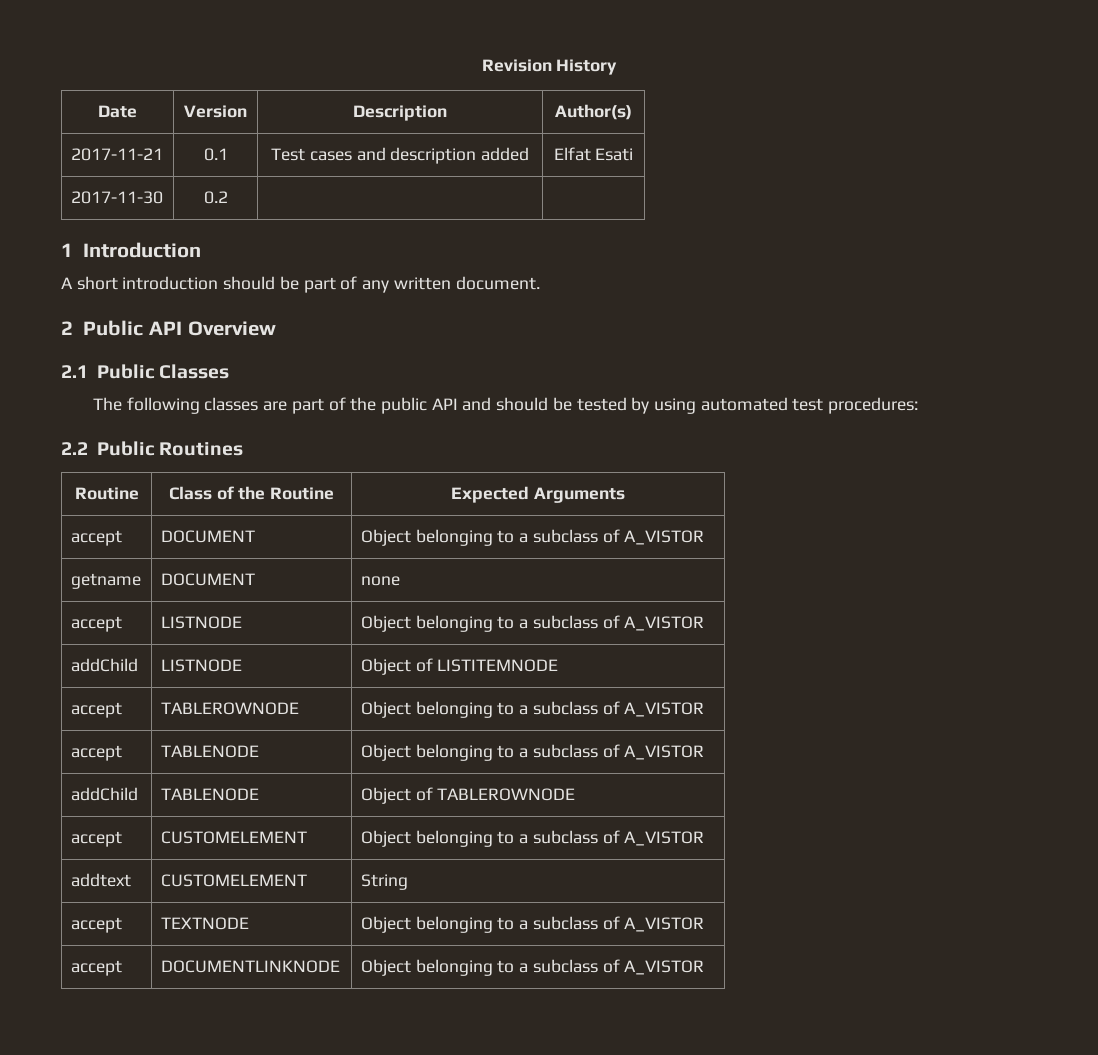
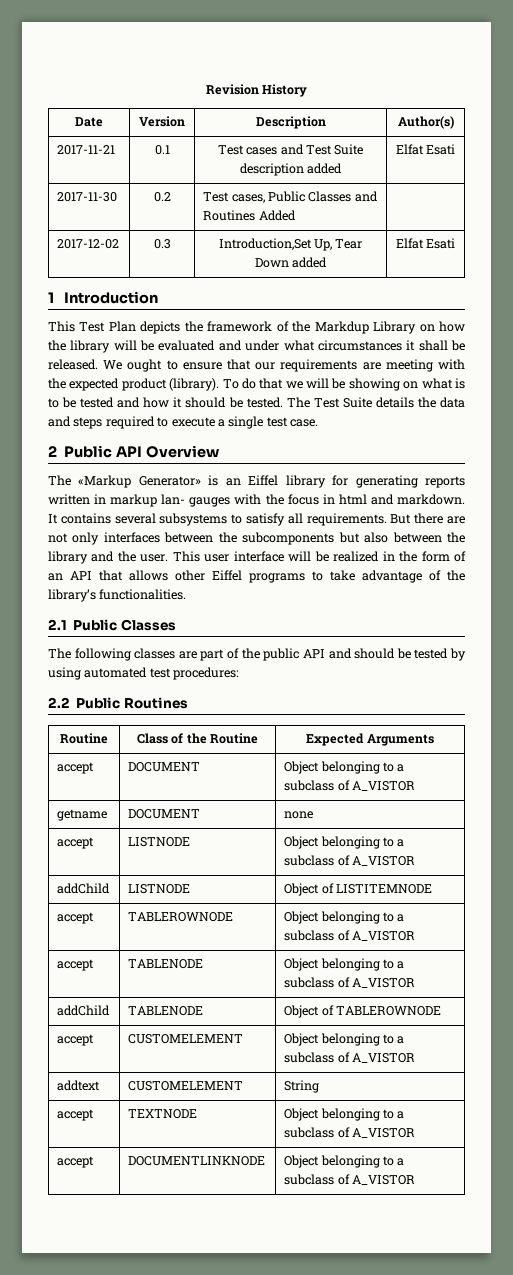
- 2017-11-21 | 0.1 | Test cases and description added | Elfat Esati
+ 2017-11-21 | 0.1 | Test cases and Test Suite description added | Elfat Esati
- 2017-11-30 | 0.2 | |
+ 2017-11-30 | 0.2 | Test cases, Public Classes and Routines Added |
+ 2017-12-02 | 0.3 | Introduction,Set Up, Tear Down added | Elfat Esati
  1 Introduction
- A short introduction should be part of any written document.
+ This Test Plan depicts the framework of the Markdup Library on how the library will be evaluated and under what circumstances it shall be released. We ought to ensure that our requirements are meeting with the expected product (library). To do that we will be showing on what is to be tested and how it should be tested. The Test Suite details the data and steps required to execute a single test case.
  2 Public API Overview
+ The «Markup Generator» is an Eiffel library for generating reports written in markup lan- gauges with the focus in html and markdown. It contains several subsystems to satisfy all requirements. But there are not only interfaces between the subcomponents but also between the library and the user. This user interface will be realized in the form of an API that allows other Eiffel programs to take advantage of the library’s functionalities.

